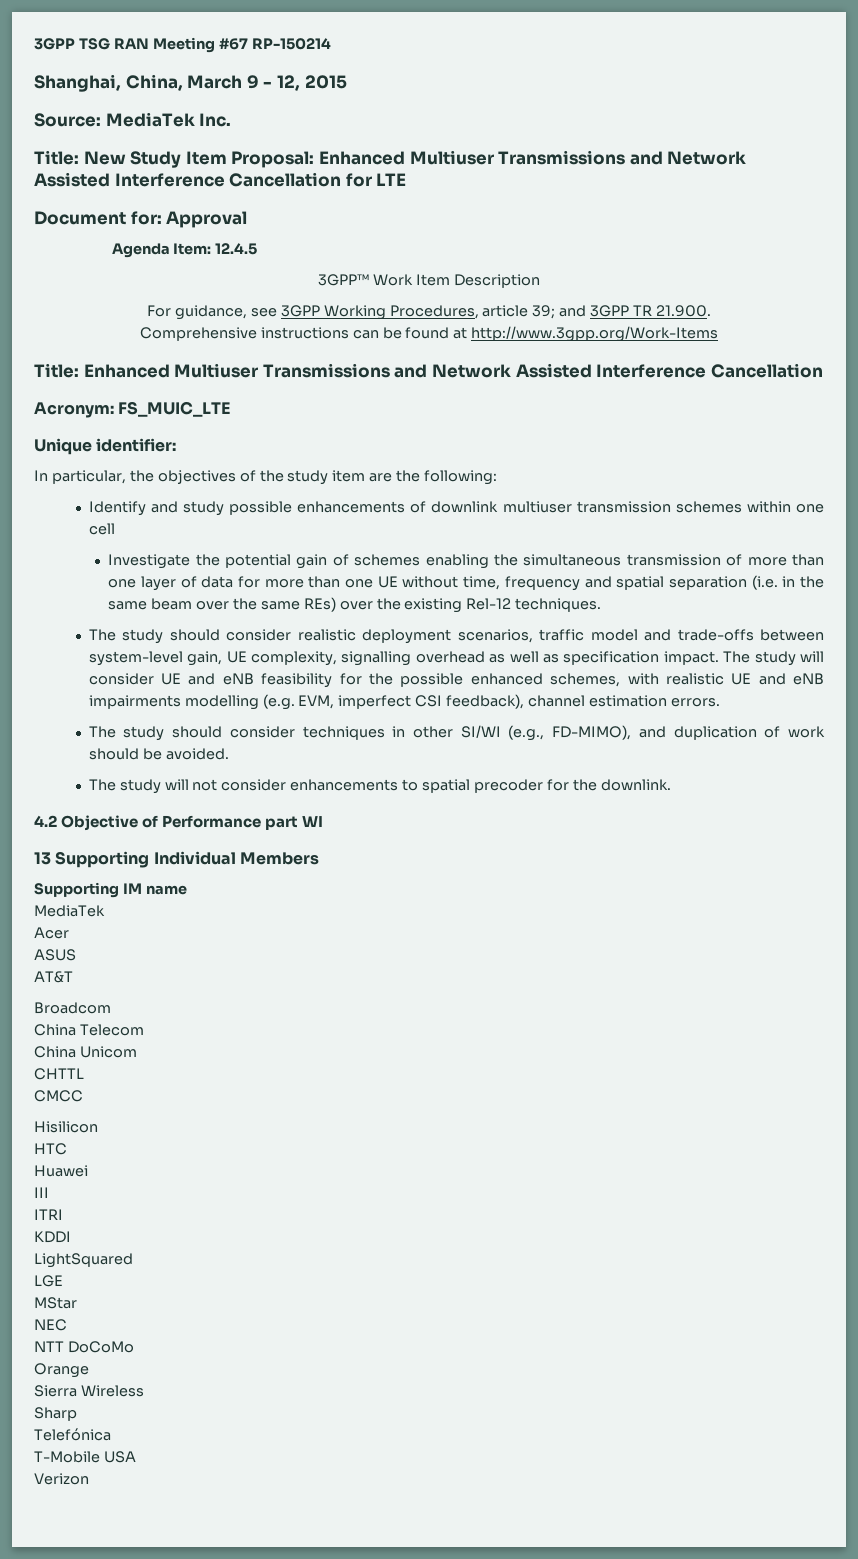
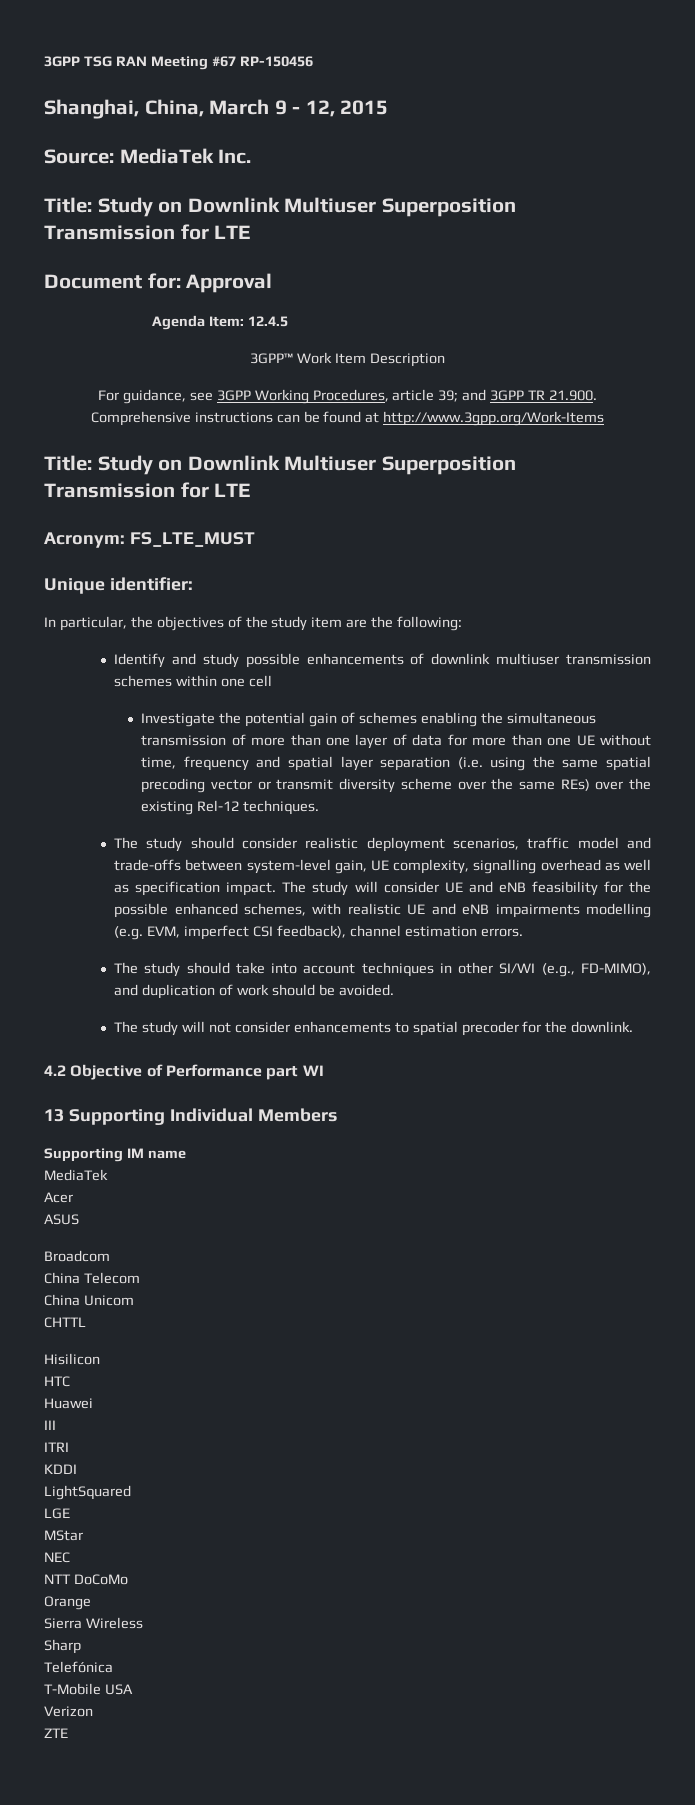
- 3GPP TSG RAN Meeting #67 RP-150214
+ 3GPP TSG RAN Meeting #67 RP-150456
  Source: MediaTek Inc.
- Title: New Study Item Proposal: Enhanced Multiuser Transmissions and Network Assisted Interference Cancellation for LTE
+ Title: Study on Downlink Multiuser Superposition Transmission for LTE
  Comprehensive instructions can be found at http://www.3gpp.org/Work-Items
- Title: Enhanced Multiuser Transmissions and Network Assisted Interference Cancellation
+ Title: Study on Downlink Multiuser Superposition Transmission for LTE
- Acronym: FS_MUIC_LTE
+ Acronym: FS_LTE_MUST
- Investigate the potential gain of schemes enabling the simultaneous transmission of more than one layer of data for more than one UE without time, frequency and spatial separation (i.e. in the same beam over the same REs) over the existing Rel-12 techniques.
+ Investigate the potential gain of schemes enabling the simultaneous transmission of more than one layer of data for more than one UE without time, frequency and spatial layer separation (i.e. using the same spatial precoding vector or transmit diversity scheme over the same REs) over the existing Rel-12 techniques.
- The study should consider techniques in other SI/WI (e.g., FD-MIMO), and duplication of work should be avoided.
+ The study should take into account techniques in other SI/WI (e.g., FD-MIMO), and duplication of work should be avoided.
- AT&T
- CMCC
+ ZTE

